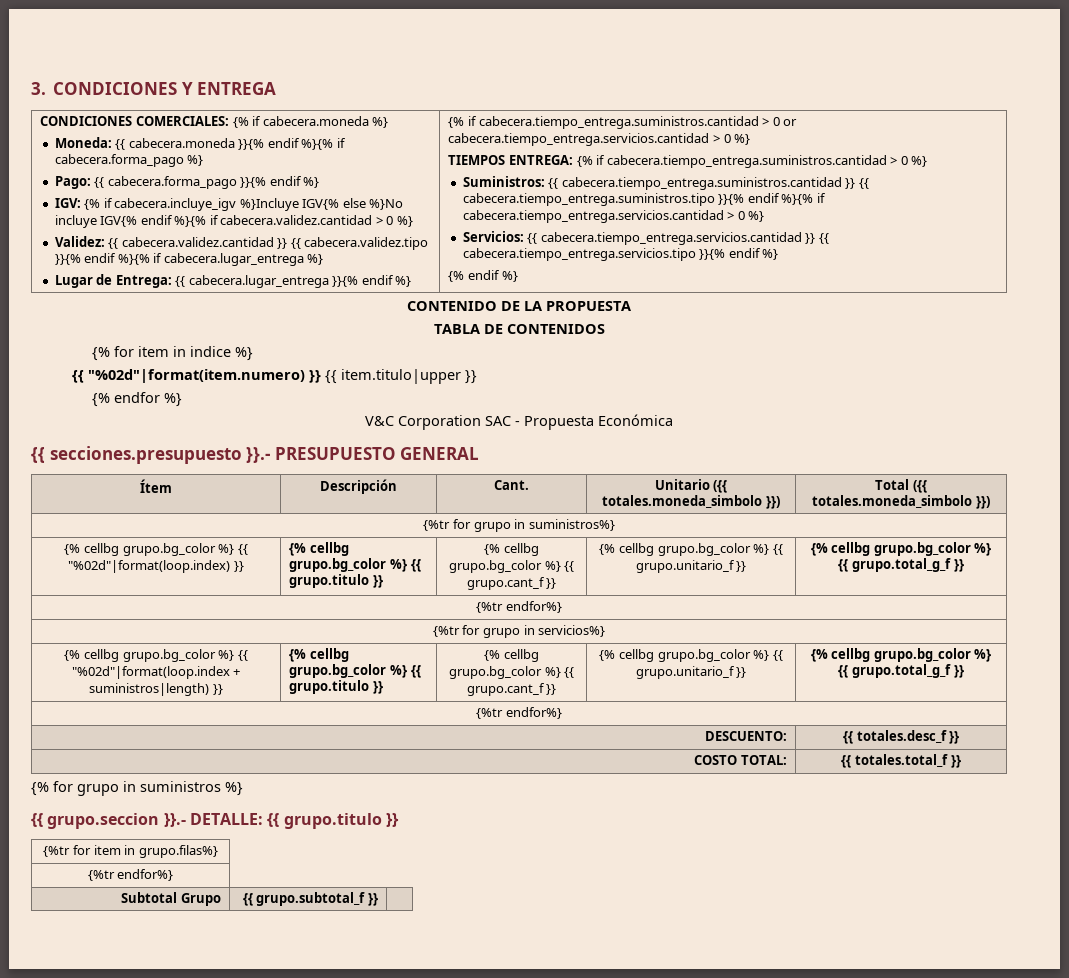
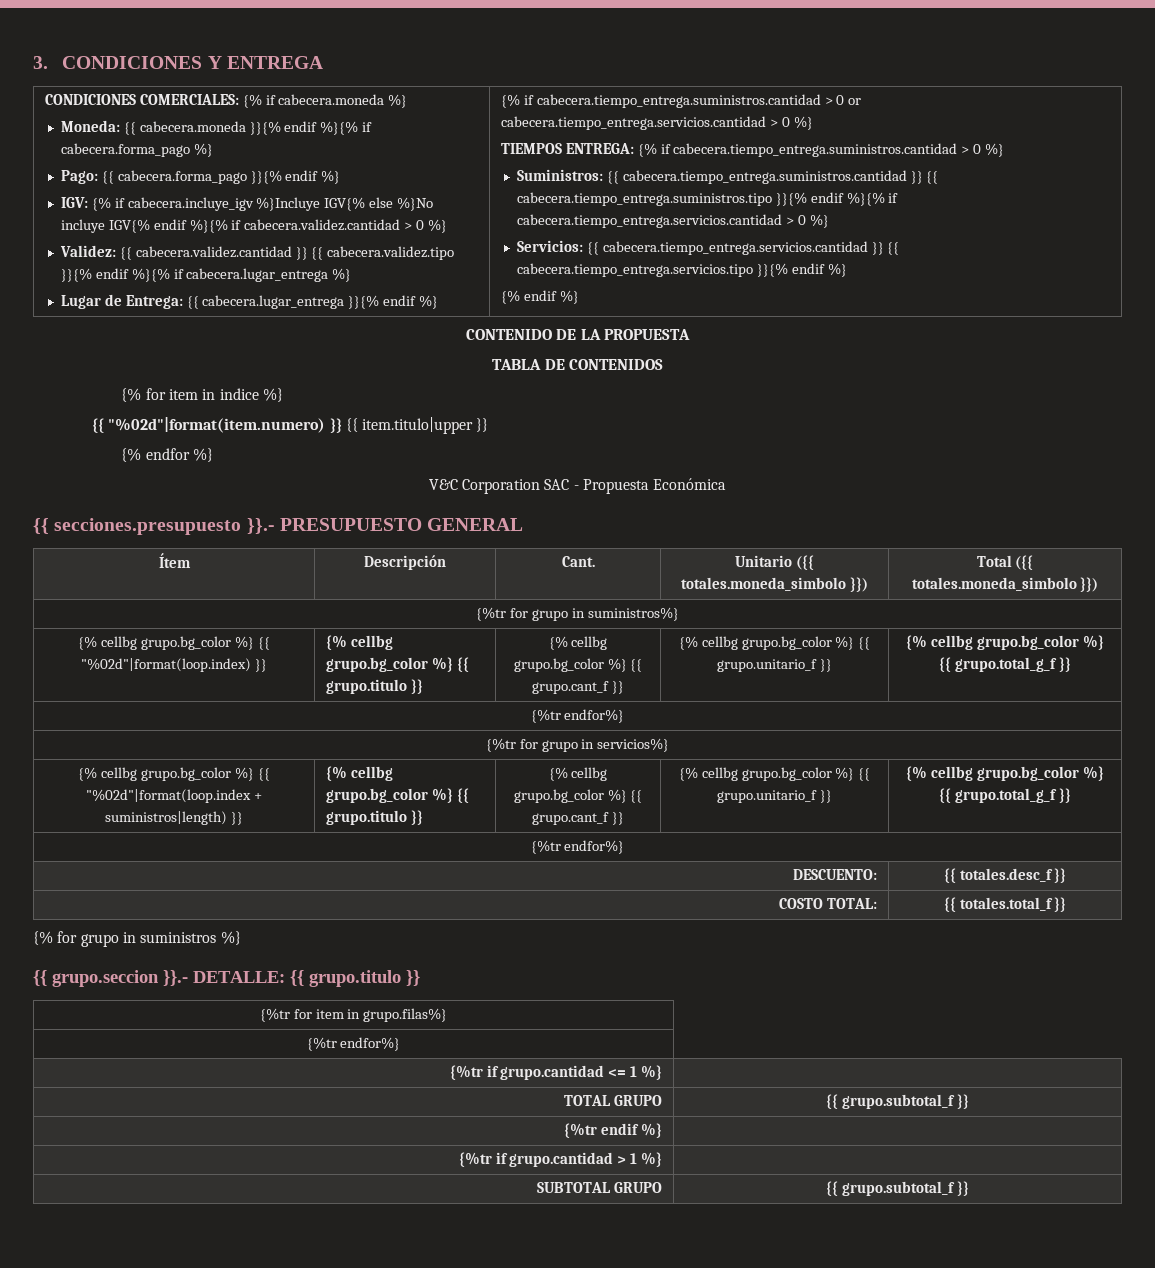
- Subtotal Grupo | {{ grupo.subtotal_f }} |
+ {%tr if grupo.cantidad <= 1 %} |
+ TOTAL GRUPO | {{ grupo.subtotal_f }}
+ {%tr endif %} |
+ {%tr if grupo.cantidad > 1 %} |
+ SUBTOTAL GRUPO | {{ grupo.subtotal_f }}

